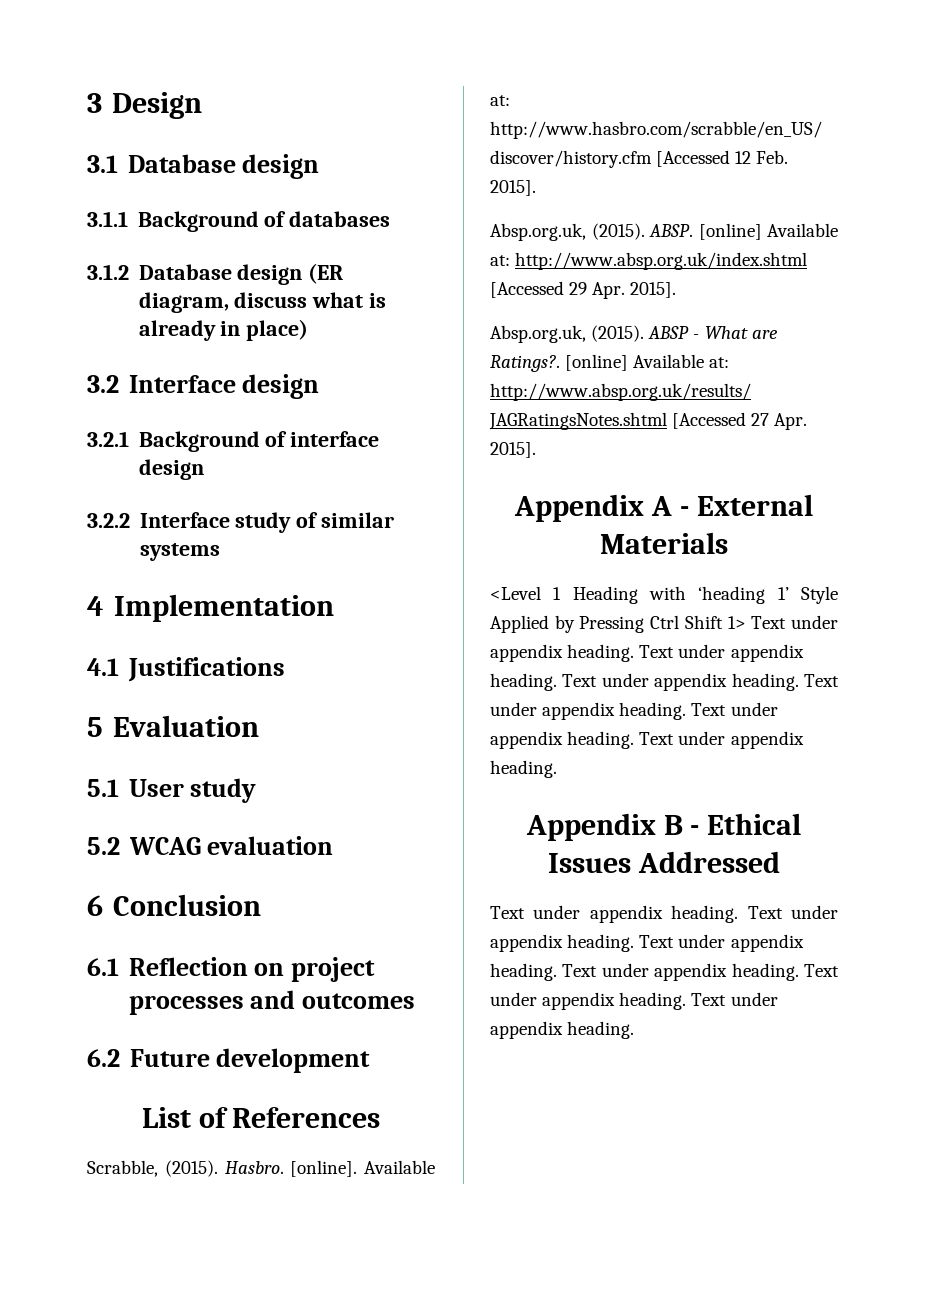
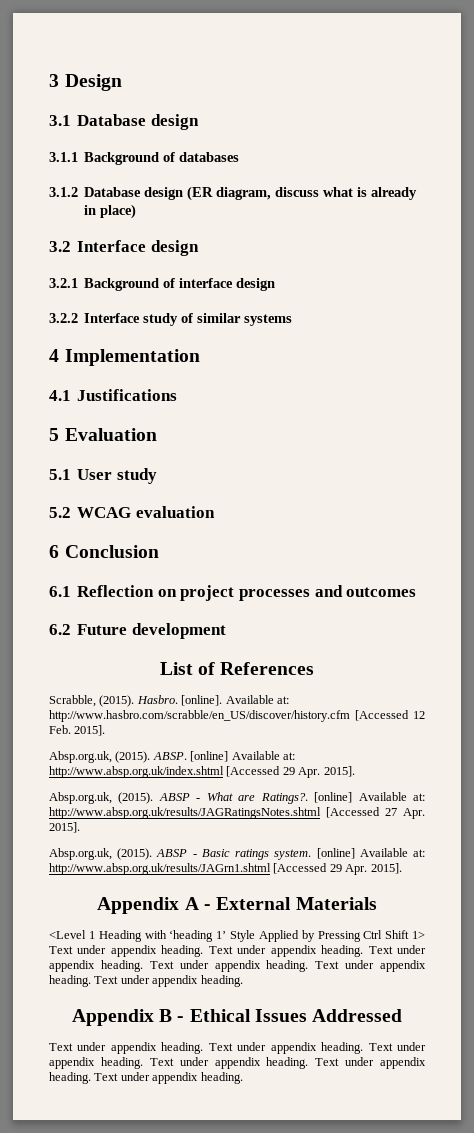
+ Absp.org.uk, (2015). ABSP - Basic ratings system. [online] Available at: http://www.absp.org.uk/results/JAGrn1.shtml [Accessed 29 Apr. 2015].

